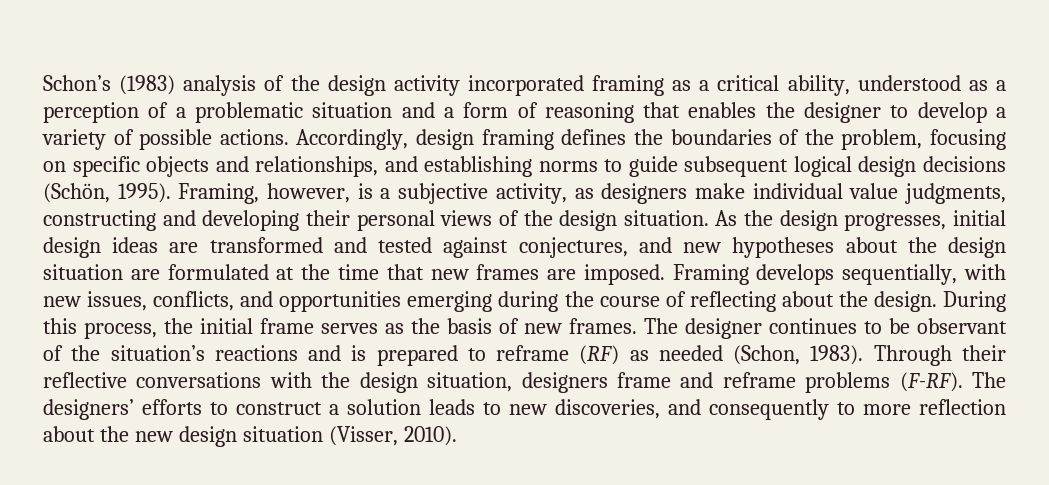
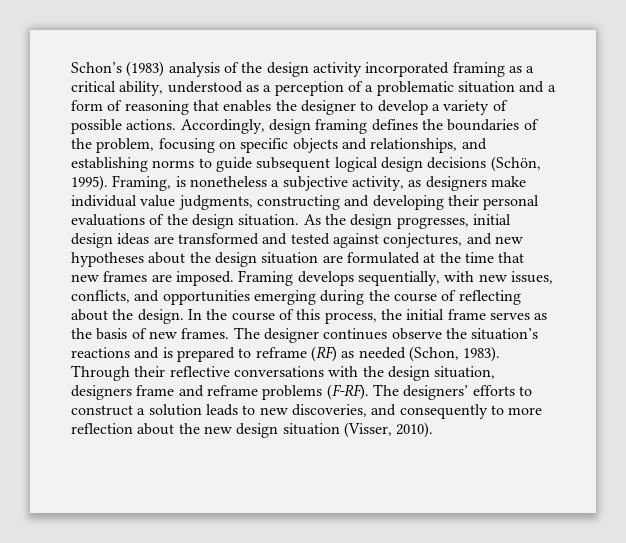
- Framing, however, is a subjective activity, as designers make individual value judgments, constructing and developing their personal views of the design situation.
+ Framing, is nonetheless a subjective activity, as designers make individual value judgments, constructing and developing their personal evaluations of the design situation.
- During this process, the initial frame serves as the basis of new frames.
+ In the course of this process, the initial frame serves as the basis of new frames.
- The designer continues to be observant of the situation’s reactions and is prepared to reframe (RF) as needed (Schon, 1983).
+ The designer continues observe the situation’s reactions and is prepared to reframe (RF) as needed (Schon, 1983).

